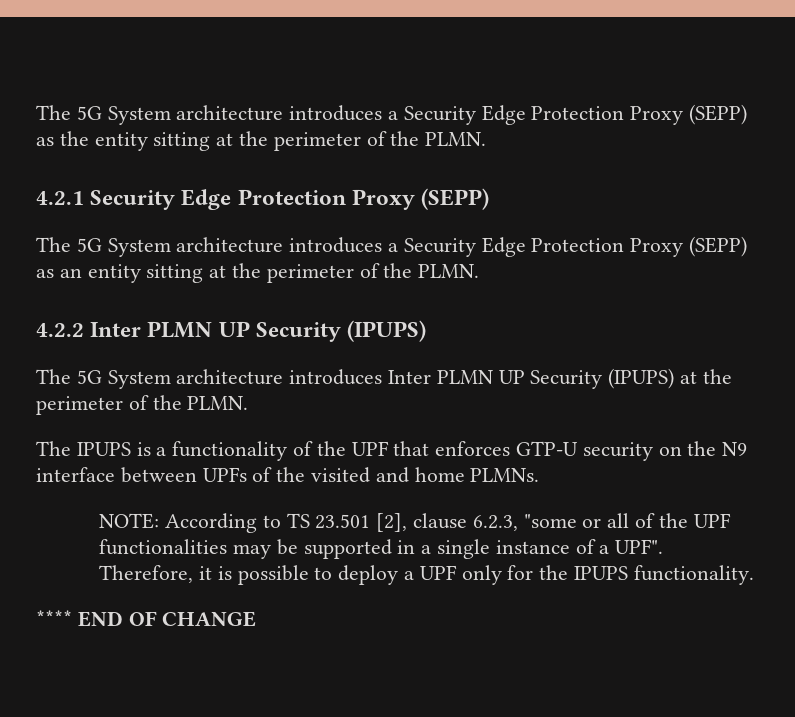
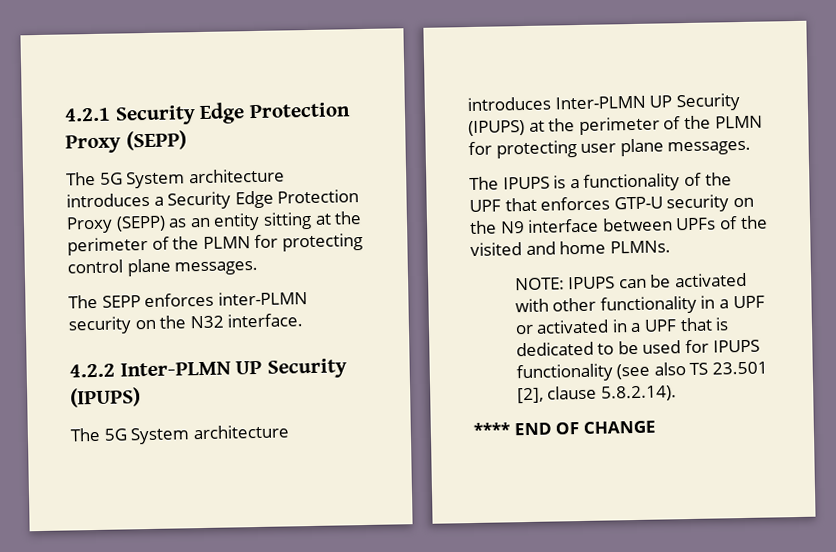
- The 5G System architecture introduces a Security Edge Protection Proxy (SEPP) as the entity sitting at the perimeter of the PLMN.
- The 5G System architecture introduces a Security Edge Protection Proxy (SEPP) as an entity sitting at the perimeter of the PLMN.
+ The 5G System architecture introduces a Security Edge Protection Proxy (SEPP) as an entity sitting at the perimeter of the PLMN for protecting control plane messages.
+ The SEPP enforces inter-PLMN security on the N32 interface.
- 4.2.2 Inter PLMN UP Security (IPUPS)
+ 4.2.2 Inter-PLMN UP Security (IPUPS)
- The 5G System architecture introduces Inter PLMN UP Security (IPUPS) at the perimeter of the PLMN.
+ The 5G System architecture introduces Inter-PLMN UP Security (IPUPS) at the perimeter of the PLMN for protecting user plane messages.
- NOTE: According to TS 23.501 [2], clause 6.2.3, "some or all of the UPF functionalities may be supported in a single instance of a UPF". Therefore, it is possible to deploy a UPF only for the IPUPS functionality.
+ NOTE: IPUPS can be activated with other functionality in a UPF or activated in a UPF that is dedicated to be used for IPUPS functionality (see also TS 23.501 [2], clause 5.8.2.14).

